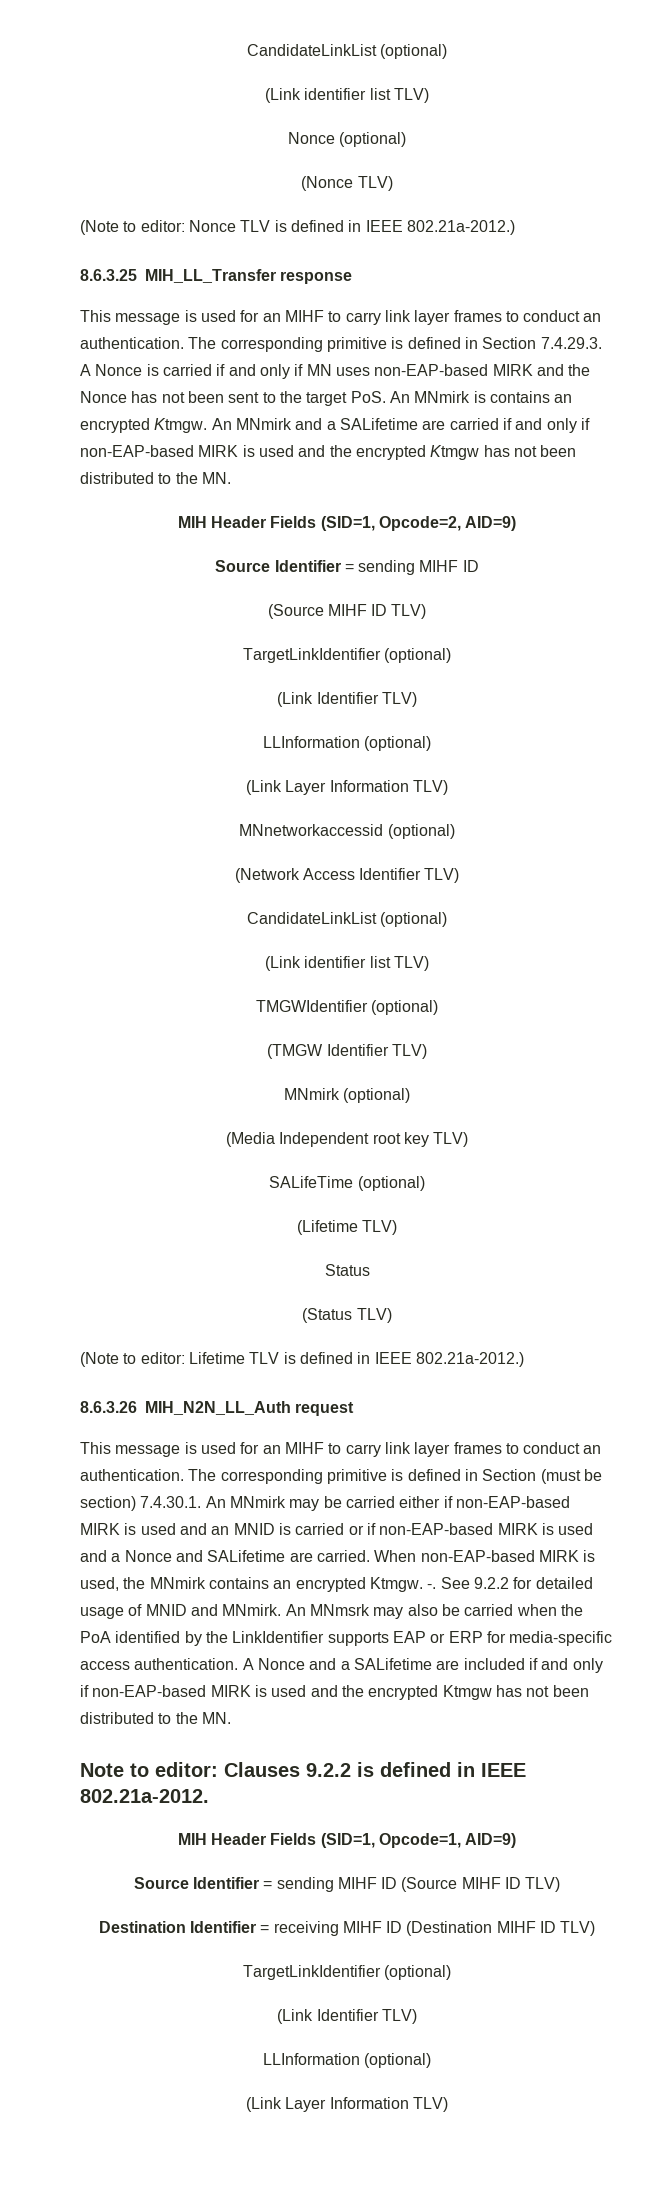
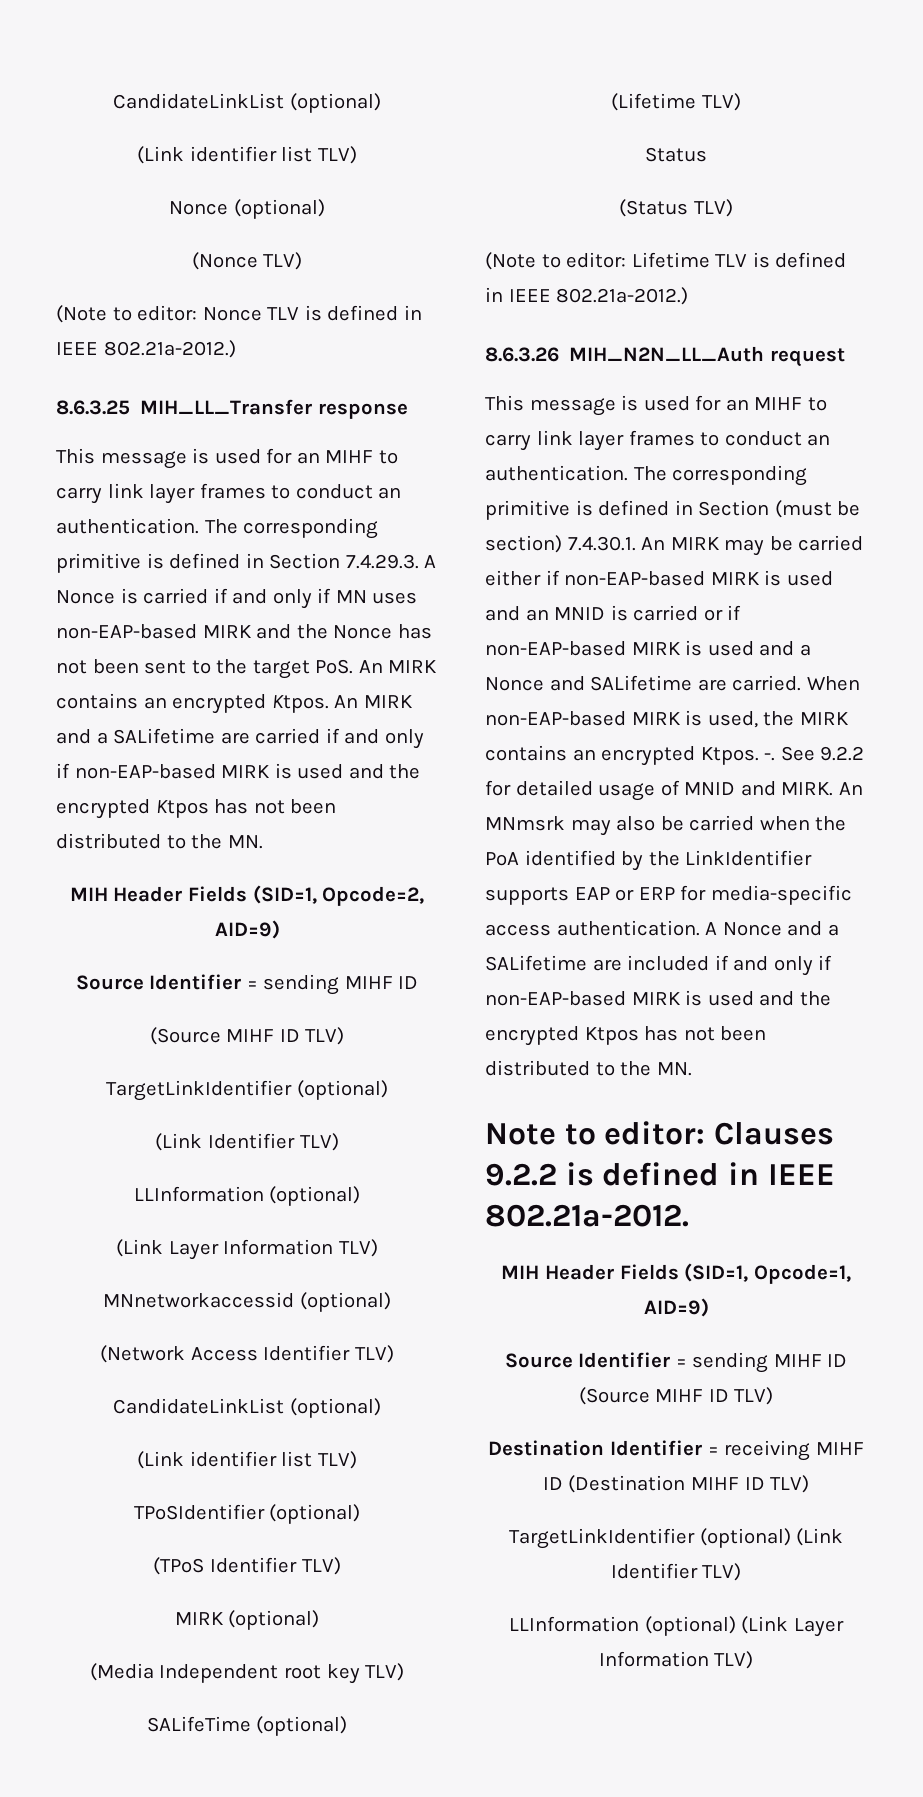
- The corresponding primitive is defined in Section 7.4.29.3. A Nonce is carried if and only if MN uses non-EAP-based MIRK and the Nonce has not been sent to the target PoS. An MNmirk is contains an encrypted Ktmgw. An MNmirk and a SALifetime are carried if and only if non-EAP-based MIRK is used and the encrypted Ktmgw has not been distributed to the MN.
+ The corresponding primitive is defined in Section 7.4.29.3. A Nonce is carried if and only if MN uses non-EAP-based MIRK and the Nonce has not been sent to the target PoS. An MIRK contains an encrypted Ktpos. An MIRK and a SALifetime are carried if and only if non-EAP-based MIRK is used and the encrypted Ktpos has not been distributed to the MN.
- TMGWIdentifier (optional)
- (TMGW Identifier TLV)
- MNmirk (optional)
+ TPoSIdentifier (optional)
+ (TPoS Identifier TLV)
+ MIRK (optional)
- The corresponding primitive is defined in Section (must be section) 7.4.30.1. An MNmirk may be carried either if non-EAP-based MIRK is used and an MNID is carried or if non-EAP-based MIRK is used and a Nonce and SALifetime are carried.
+ The corresponding primitive is defined in Section (must be section) 7.4.30.1. An MIRK may be carried either if non-EAP-based MIRK is used and an MNID is carried or if non-EAP-based MIRK is used and a Nonce and SALifetime are carried.
- When non-EAP-based MIRK is used, the MNmirk contains an encrypted Ktmgw.
+ When non-EAP-based MIRK is used, the MIRK contains an encrypted Ktpos.
- See 9.2.2 for detailed usage of MNID and MNmirk.
+ See 9.2.2 for detailed usage of MNID and MIRK.
- A Nonce and a SALifetime are included if and only if non-EAP-based MIRK is used and the encrypted Ktmgw has not been distributed to the MN.
+ A Nonce and a SALifetime are included if and only if non-EAP-based MIRK is used and the encrypted Ktpos has not been distributed to the MN.
  Destination Identifier = receiving MIHF ID (Destination MIHF ID TLV)
- TargetLinkIdentifier (optional)
- (Link Identifier TLV)
- LLInformation (optional)
- (Link Layer Information TLV)
+ TargetLinkIdentifier (optional) (Link Identifier TLV)
+ LLInformation (optional) (Link Layer Information TLV)

